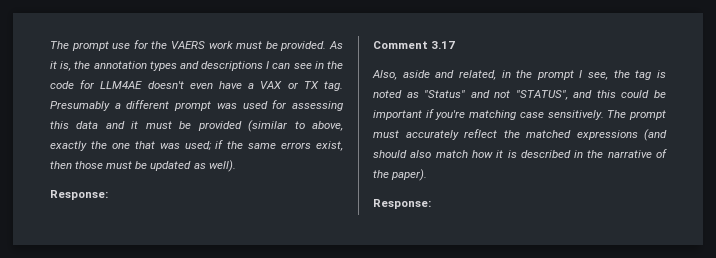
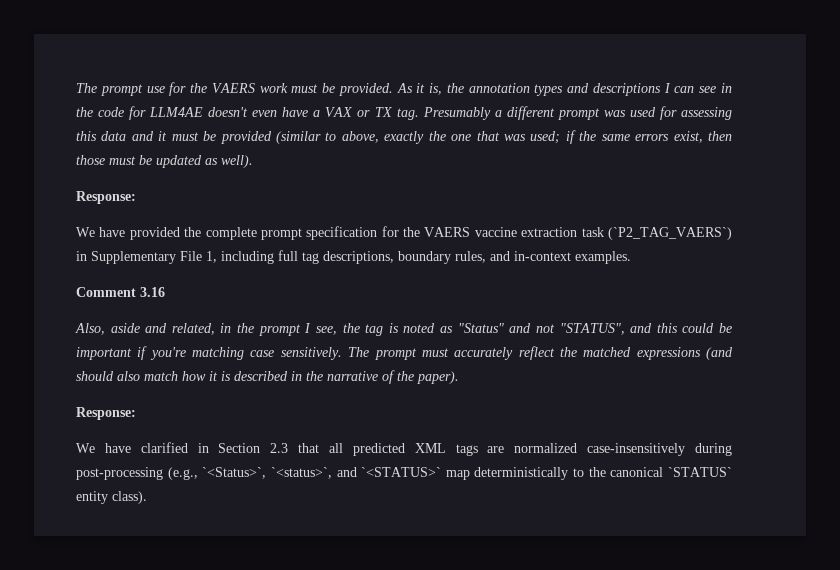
+ We have provided the complete prompt specification for the VAERS vaccine extraction task (`P2_TAG_VAERS`) in Supplementary File 1, including full tag descriptions, boundary rules, and in-context examples.
- Comment 3.17
+ Comment 3.16
+ We have clarified in Section 2.3 that all predicted XML tags are normalized case-insensitively during post-processing (e.g., `<Status>`, `<status>`, and `<STATUS>` map deterministically to the canonical `STATUS` entity class).

